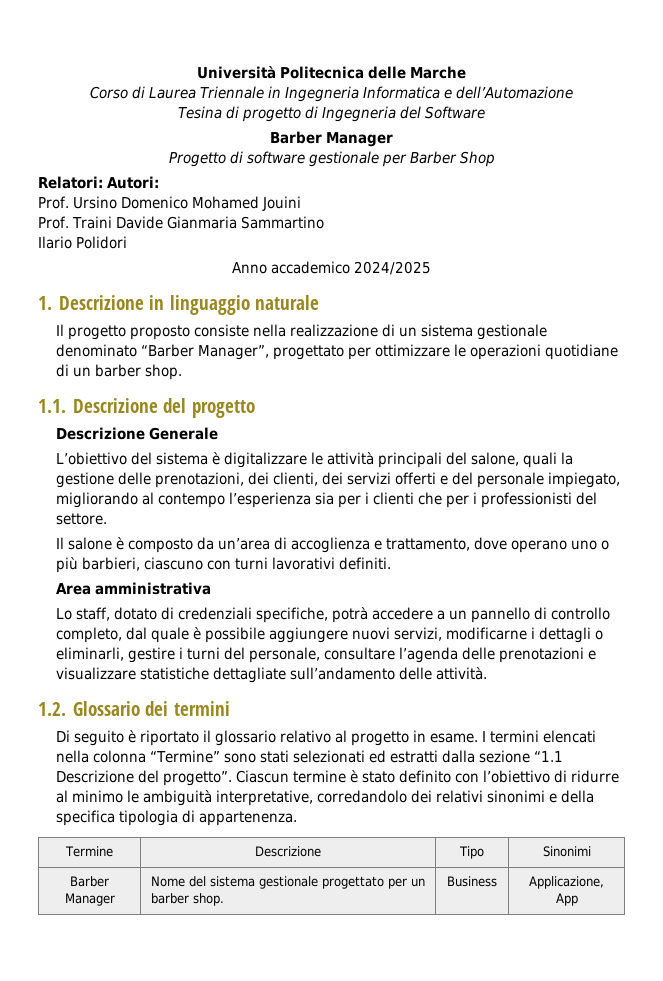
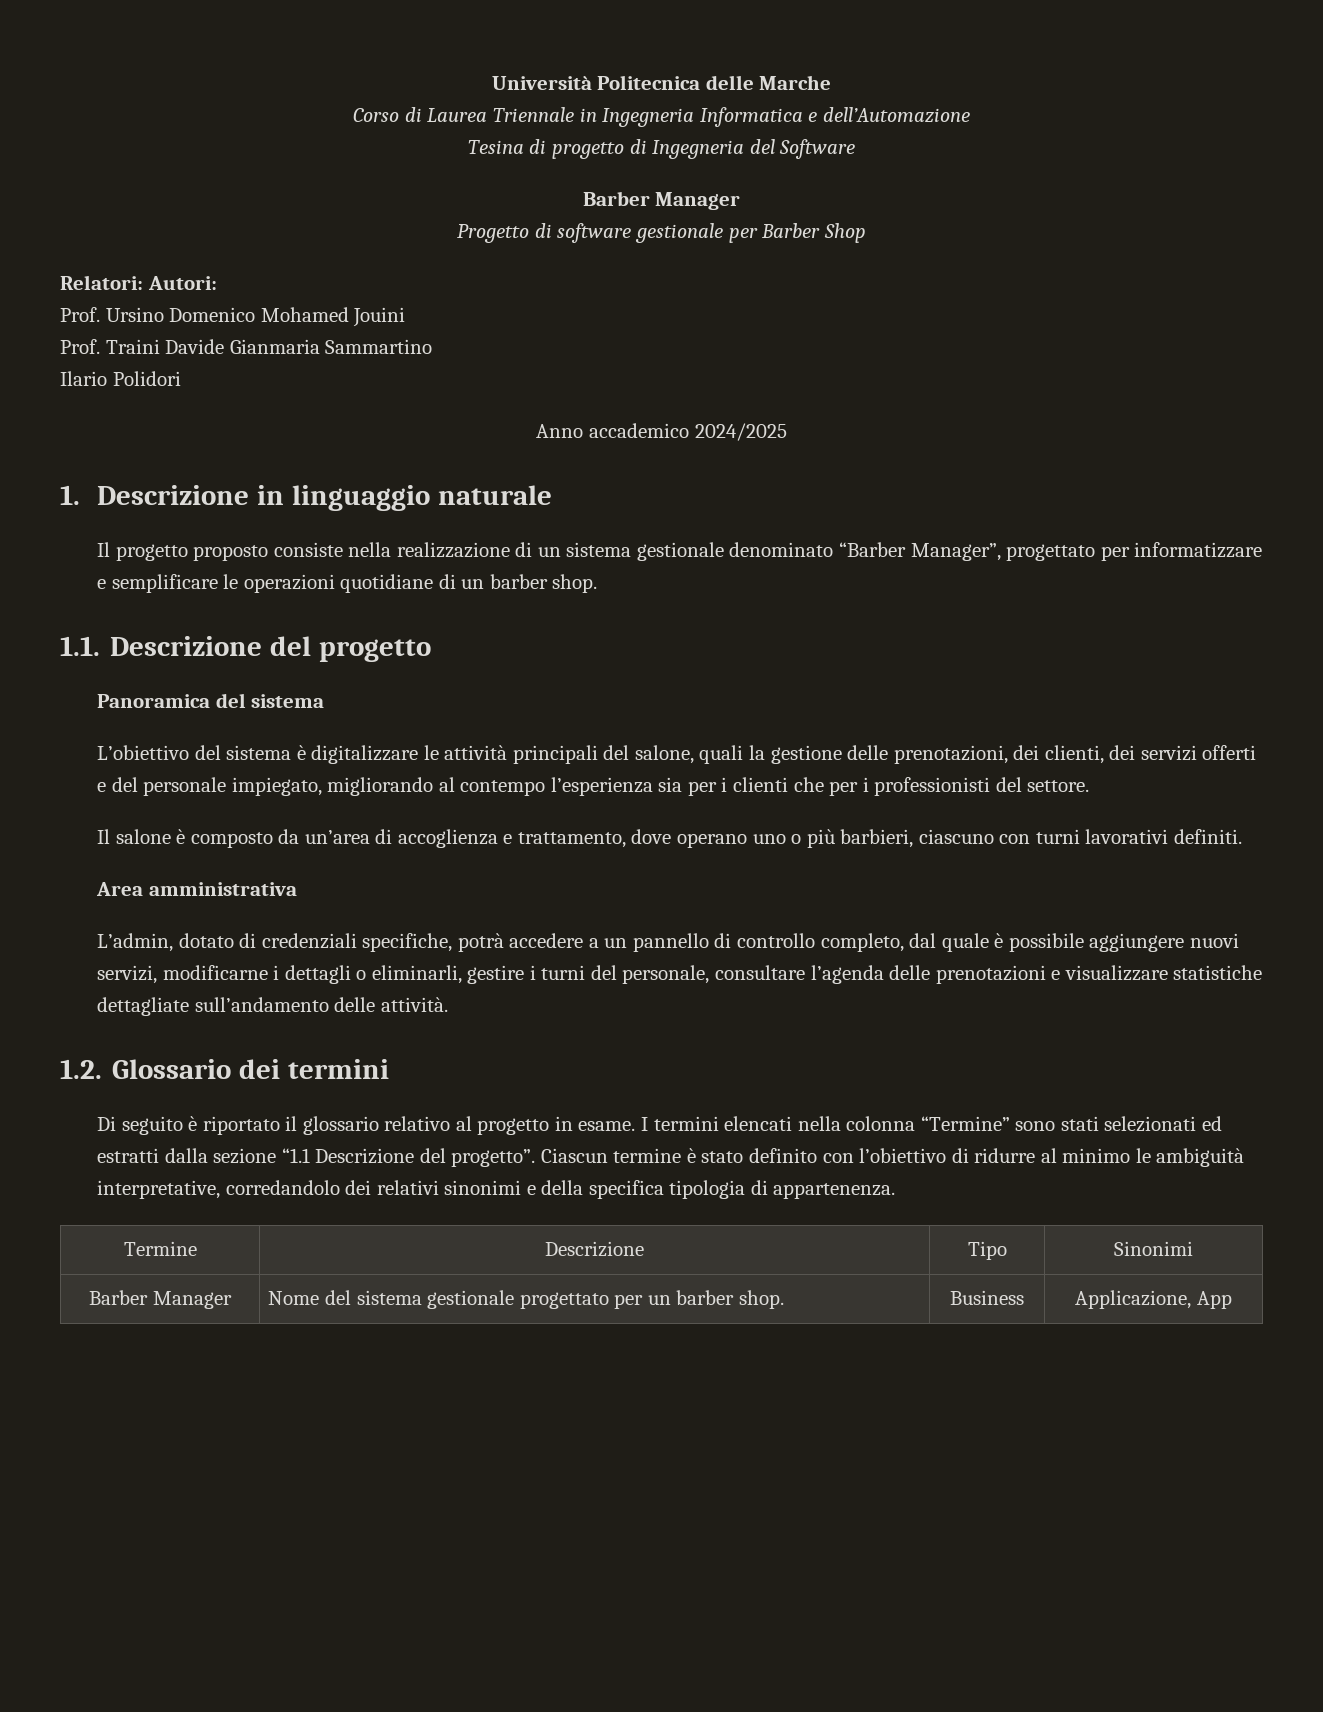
- Il progetto proposto consiste nella realizzazione di un sistema gestionale denominato “Barber Manager”, progettato per ottimizzare le operazioni quotidiane di un barber shop.
+ Il progetto proposto consiste nella realizzazione di un sistema gestionale denominato “Barber Manager”, progettato per informatizzare e semplificare le operazioni quotidiane di un barber shop.
- Descrizione Generale
+ Panoramica del sistema
- Lo staff, dotato di credenziali specifiche, potrà accedere a un pannello di controllo completo, dal quale è possibile aggiungere nuovi servizi, modificarne i dettagli o eliminarli, gestire i turni del personale, consultare l’agenda delle prenotazioni e visualizzare statistiche dettagliate sull’andamento delle attività.
+ L’admin, dotato di credenziali specifiche, potrà accedere a un pannello di controllo completo, dal quale è possibile aggiungere nuovi servizi, modificarne i dettagli o eliminarli, gestire i turni del personale, consultare l’agenda delle prenotazioni e visualizzare statistiche dettagliate sull’andamento delle attività.

